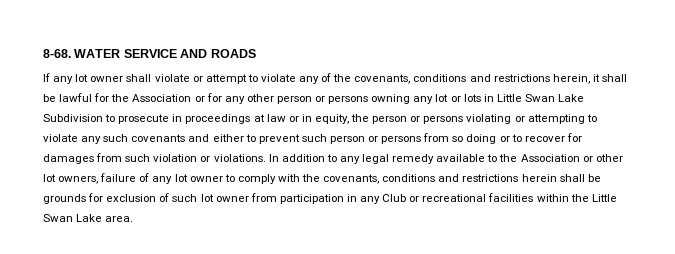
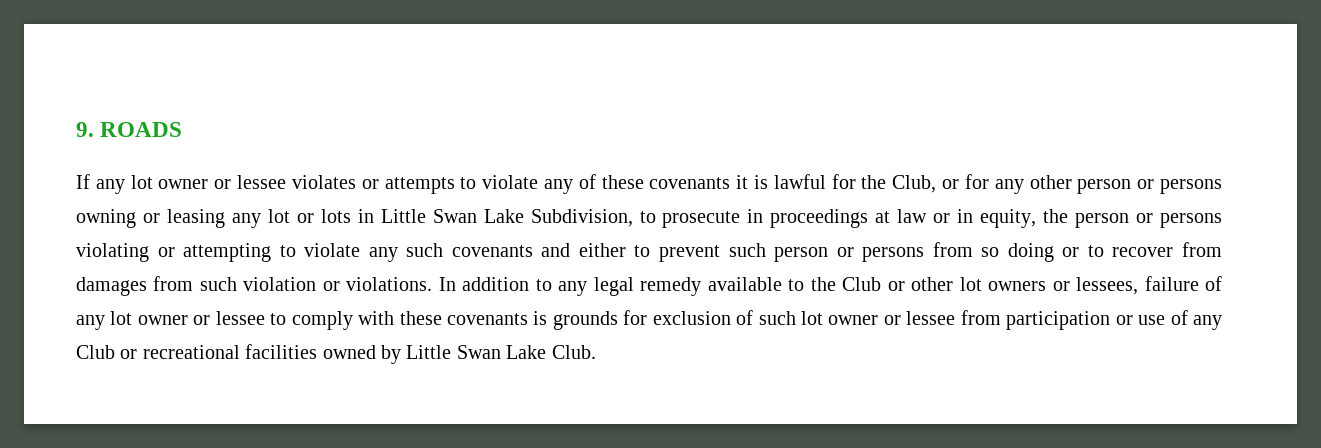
- 8-68. WATER SERVICE AND ROADS
+ 9. ROADS
- If any lot owner shall violate or attempt to violate any of the covenants, conditions and restrictions herein, it shall be lawful for the Association or for any other person or persons owning any lot or lots in Little Swan Lake Subdivision to prosecute in proceedings at law or in equity, the person or persons violating or attempting to violate any such covenants and either to prevent such person or persons from so doing or to recover for damages from such violation or violations.
+ If any lot owner or lessee violates or attempts to violate any of these covenants it is lawful for the Club, or for any other person or persons owning or leasing any lot or lots in Little Swan Lake Subdivision, to prosecute in proceedings at law or in equity, the person or persons violating or attempting to violate any such covenants and either to prevent such person or persons from so doing or to recover from damages from such violation or violations.
- In addition to any legal remedy available to the Association or other lot owners, failure of any lot owner to comply with the covenants, conditions and restrictions herein shall be grounds for exclusion of such lot owner from participation in any Club or recreational facilities within the Little Swan Lake area.
+ In addition to any legal remedy available to the Club or other lot owners or lessees, failure of any lot owner or lessee to comply with these covenants is grounds for exclusion of such lot owner or lessee from participation or use of any Club or recreational facilities owned by Little Swan Lake Club.

